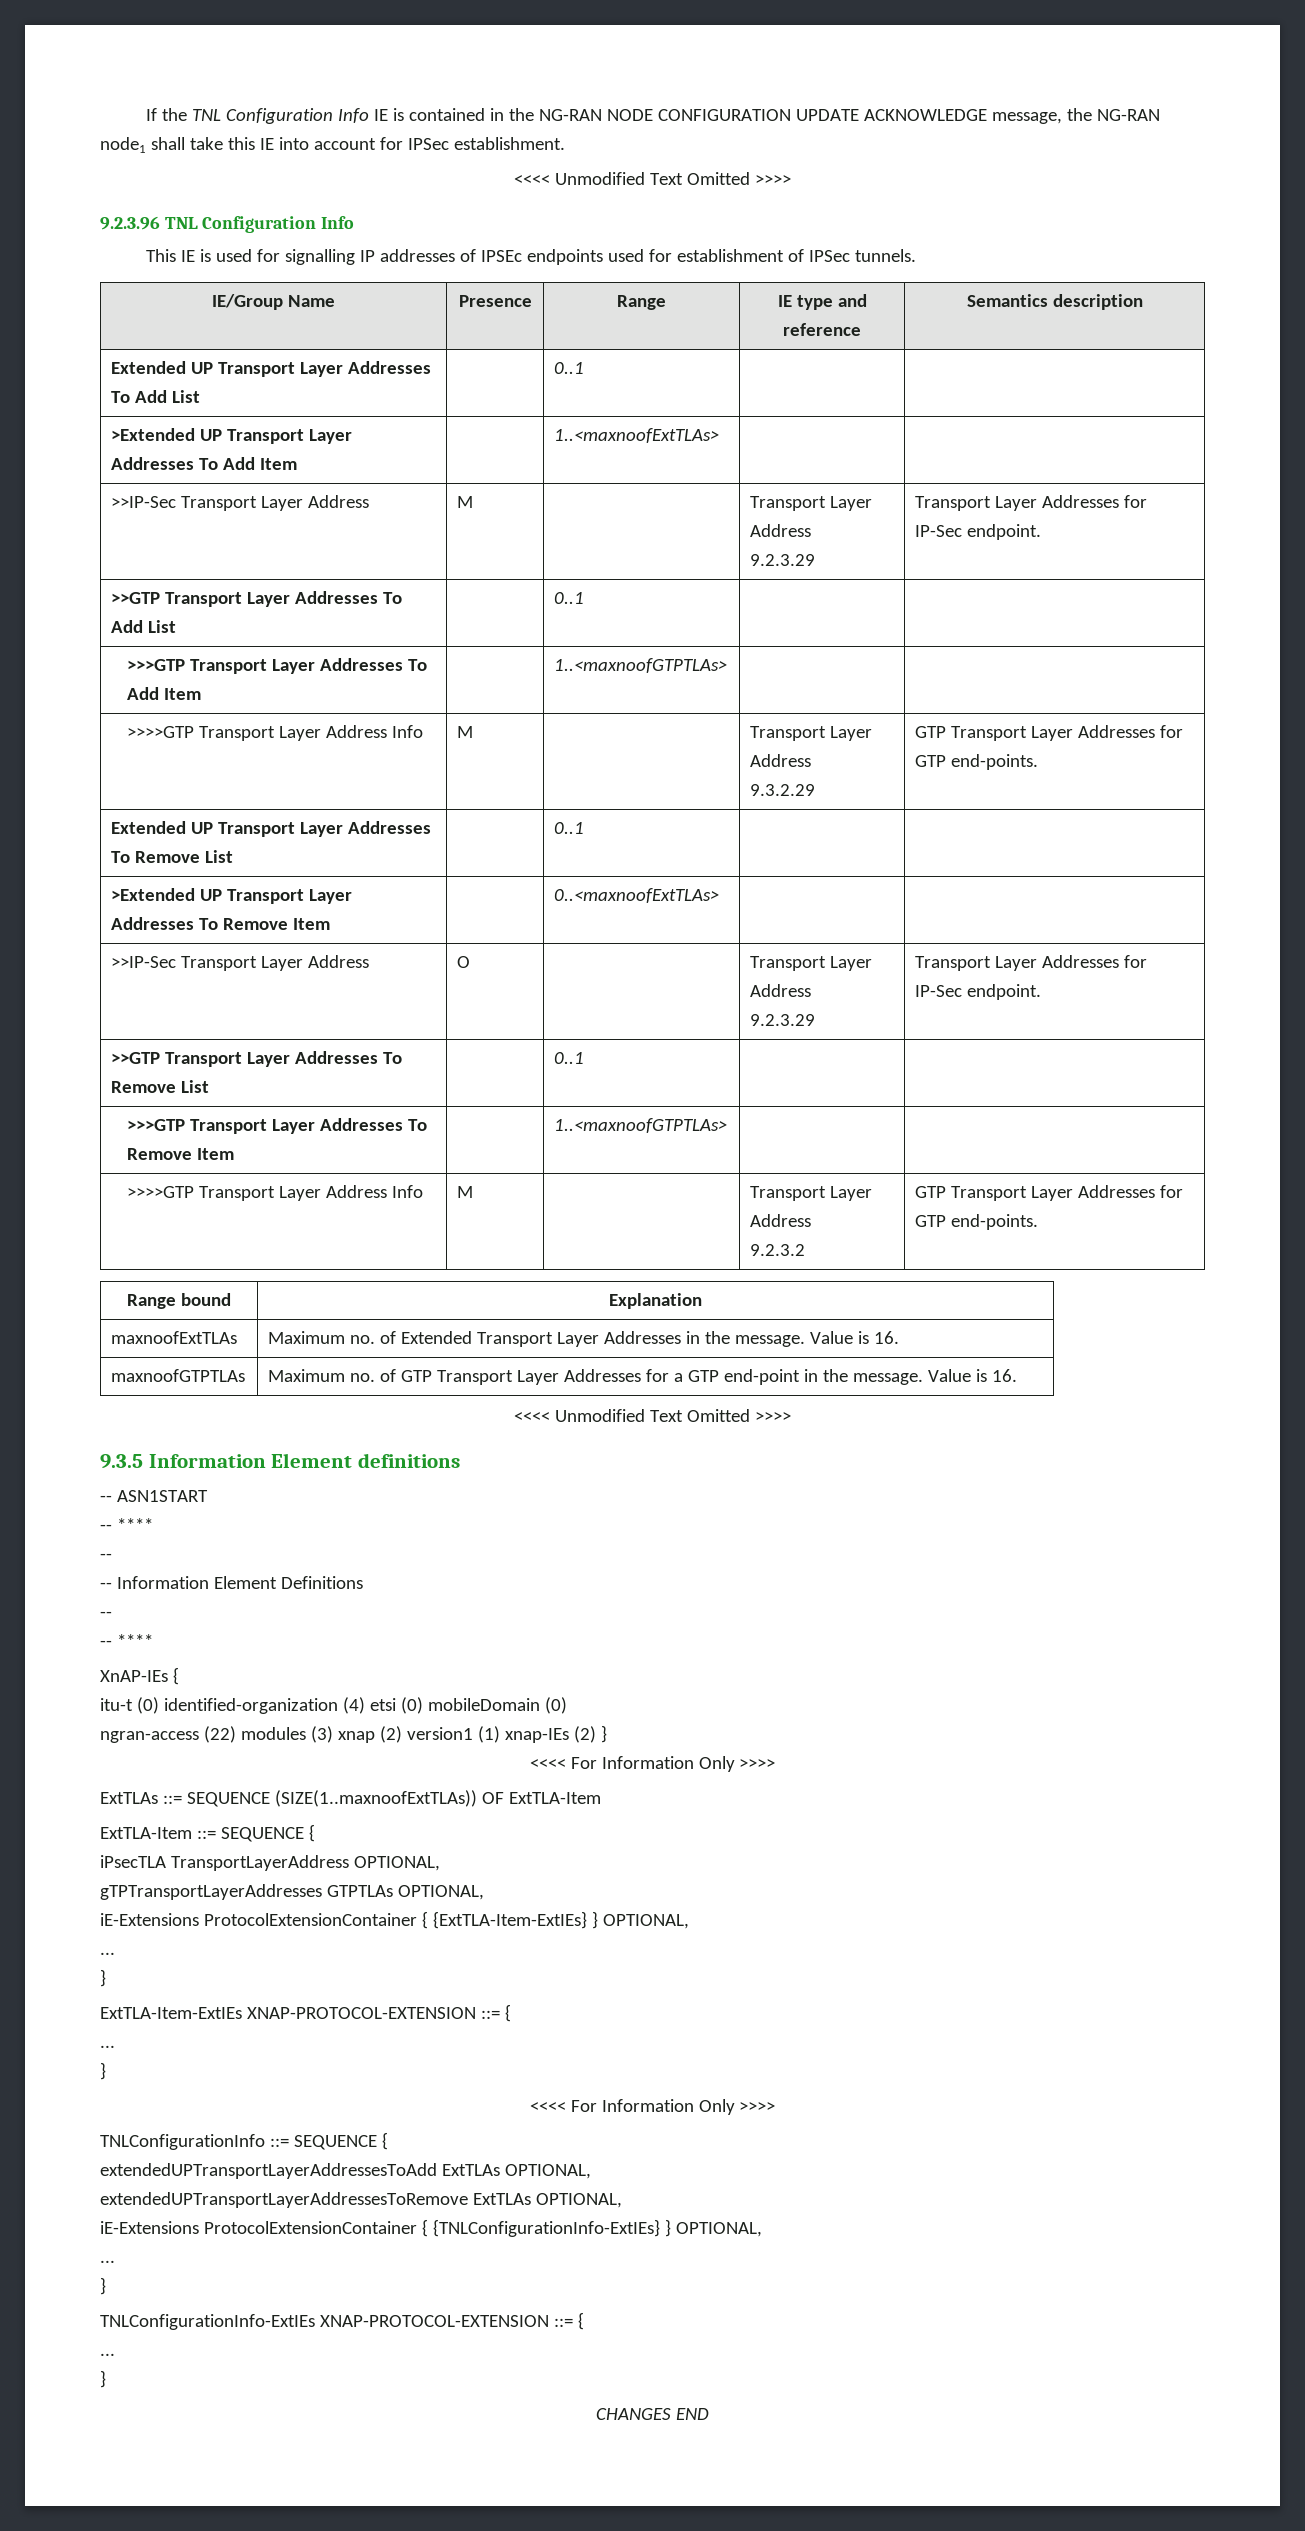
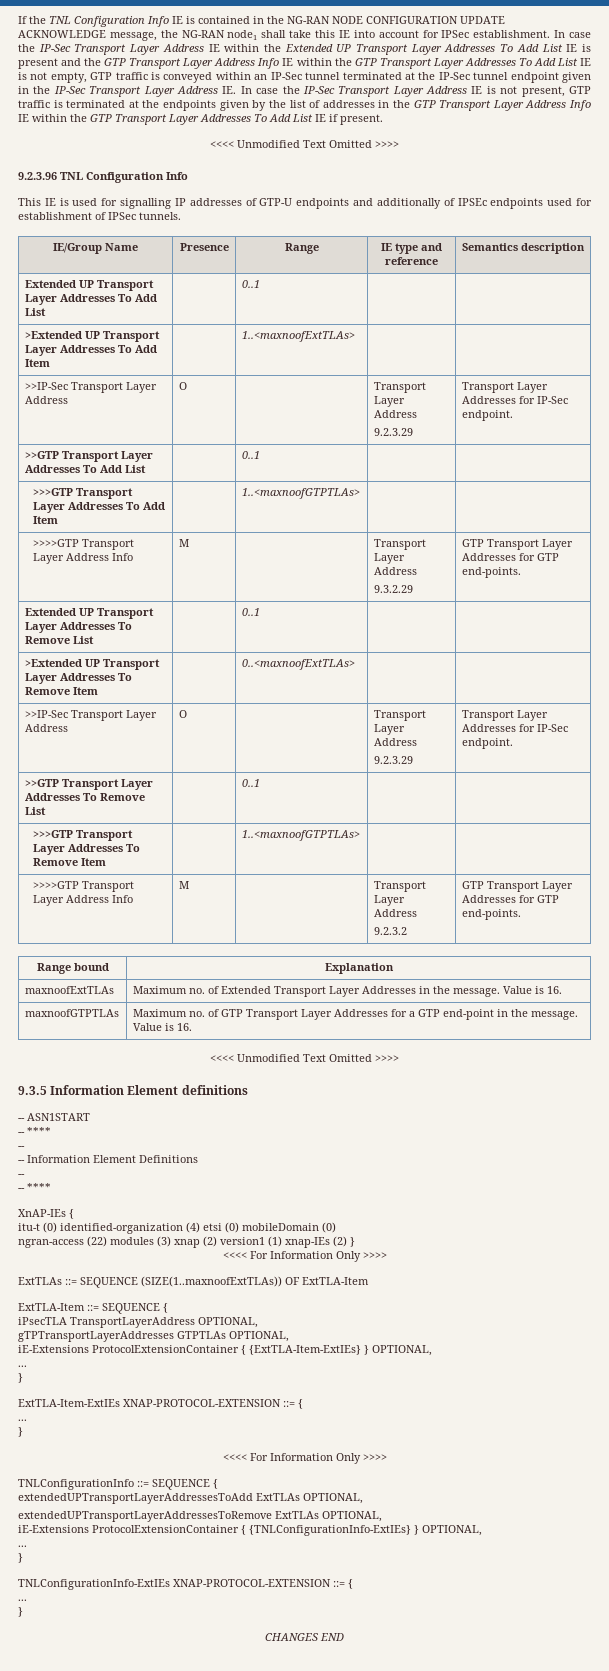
+ In case the IP-Sec Transport Layer Address IE within the Extended UP Transport Layer Addresses To Add List IE is present and the GTP Transport Layer Address Info IE within the GTP Transport Layer Addresses To Add List IE is not empty, GTP traffic is conveyed within an IP-Sec tunnel terminated at the IP-Sec tunnel endpoint given in the IP-Sec Transport Layer Address IE. In case the IP-Sec Transport Layer Address IE is not present, GTP traffic is terminated at the endpoints given by the list of addresses in the GTP Transport Layer Address Info IE within the GTP Transport Layer Addresses To Add List IE if present.
- This IE is used for signalling IP addresses of IPSEc endpoints used for establishment of IPSec tunnels.
+ This IE is used for signalling IP addresses of GTP-U endpoints and additionally of IPSEc endpoints used for establishment of IPSec tunnels.
  >Extended UP Transport Layer Addresses To Add Item | | 1..<maxnoofExtTLAs> | |
- >>IP-Sec Transport Layer Address | M | | Transport Layer Address
+ >>IP-Sec Transport Layer Address | O | | Transport Layer Address

